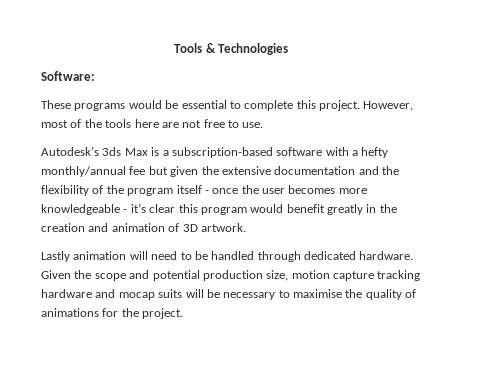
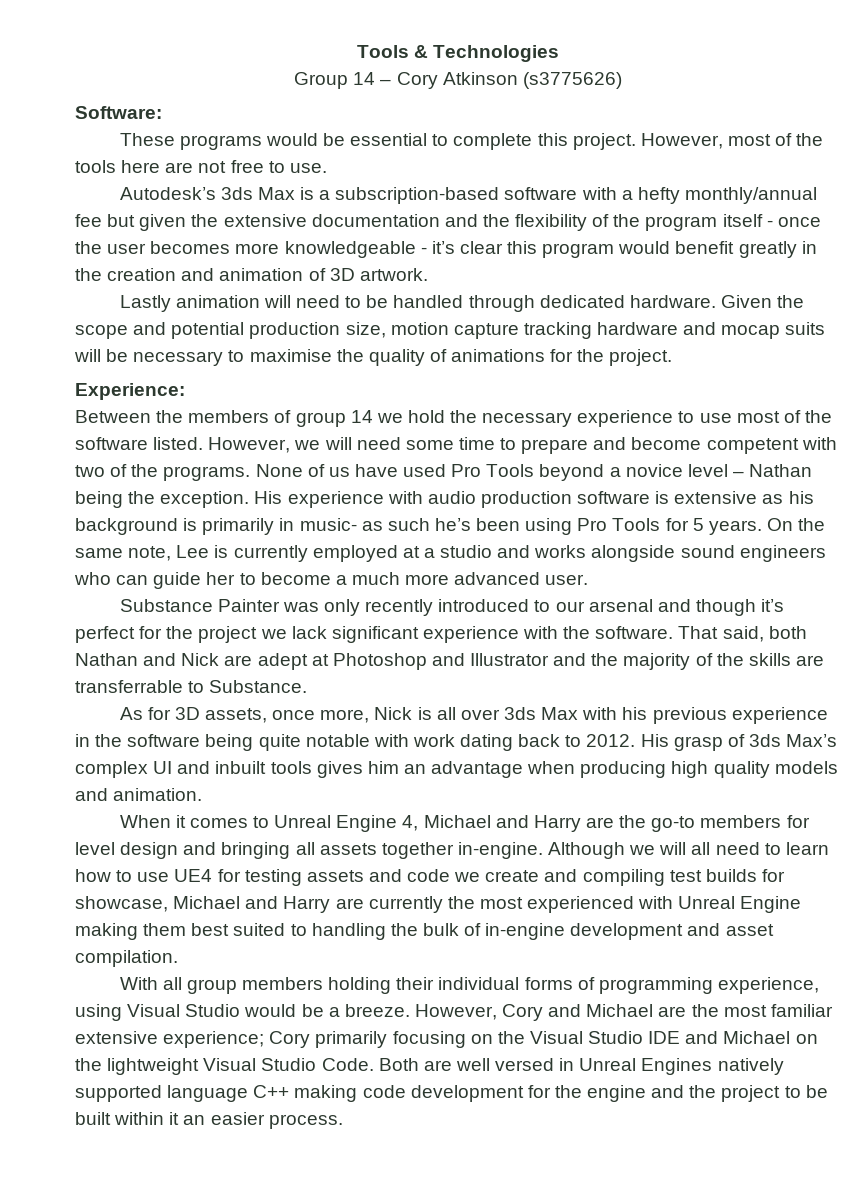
+ Group 14 – Cory Atkinson (s3775626)
+ Experience:
+ Between the members of group 14 we hold the necessary experience to use most of the software listed. However, we will need some time to prepare and become competent with two of the programs. None of us have used Pro Tools beyond a novice level – Nathan being the exception. His experience with audio production software is extensive as his background is primarily in music- as such he’s been using Pro Tools for 5 years. On the same note, Lee is currently employed at a studio and works alongside sound engineers who can guide her to become a much more advanced user.
+ Substance Painter was only recently introduced to our arsenal and though it’s perfect for the project we lack significant experience with the software. That said, both Nathan and Nick are adept at Photoshop and Illustrator and the majority of the skills are transferrable to Substance.
+ As for 3D assets, once more, Nick is all over 3ds Max with his previous experience in the software being quite notable with work dating back to 2012. His grasp of 3ds Max’s complex UI and inbuilt tools gives him an advantage when producing high quality models and animation.
+ When it comes to Unreal Engine 4, Michael and Harry are the go-to members for level design and bringing all assets together in-engine. Although we will all need to learn how to use UE4 for testing assets and code we create and compiling test builds for showcase, Michael and Harry are currently the most experienced with Unreal Engine making them best suited to handling the bulk of in-engine development and asset compilation.
+ With all group members holding their individual forms of programming experience, using Visual Studio would be a breeze. However, Cory and Michael are the most familiar extensive experience; Cory primarily focusing on the Visual Studio IDE and Michael on the lightweight Visual Studio Code. Both are well versed in Unreal Engines natively supported language C++ making code development for the engine and the project to be built within it an easier process.

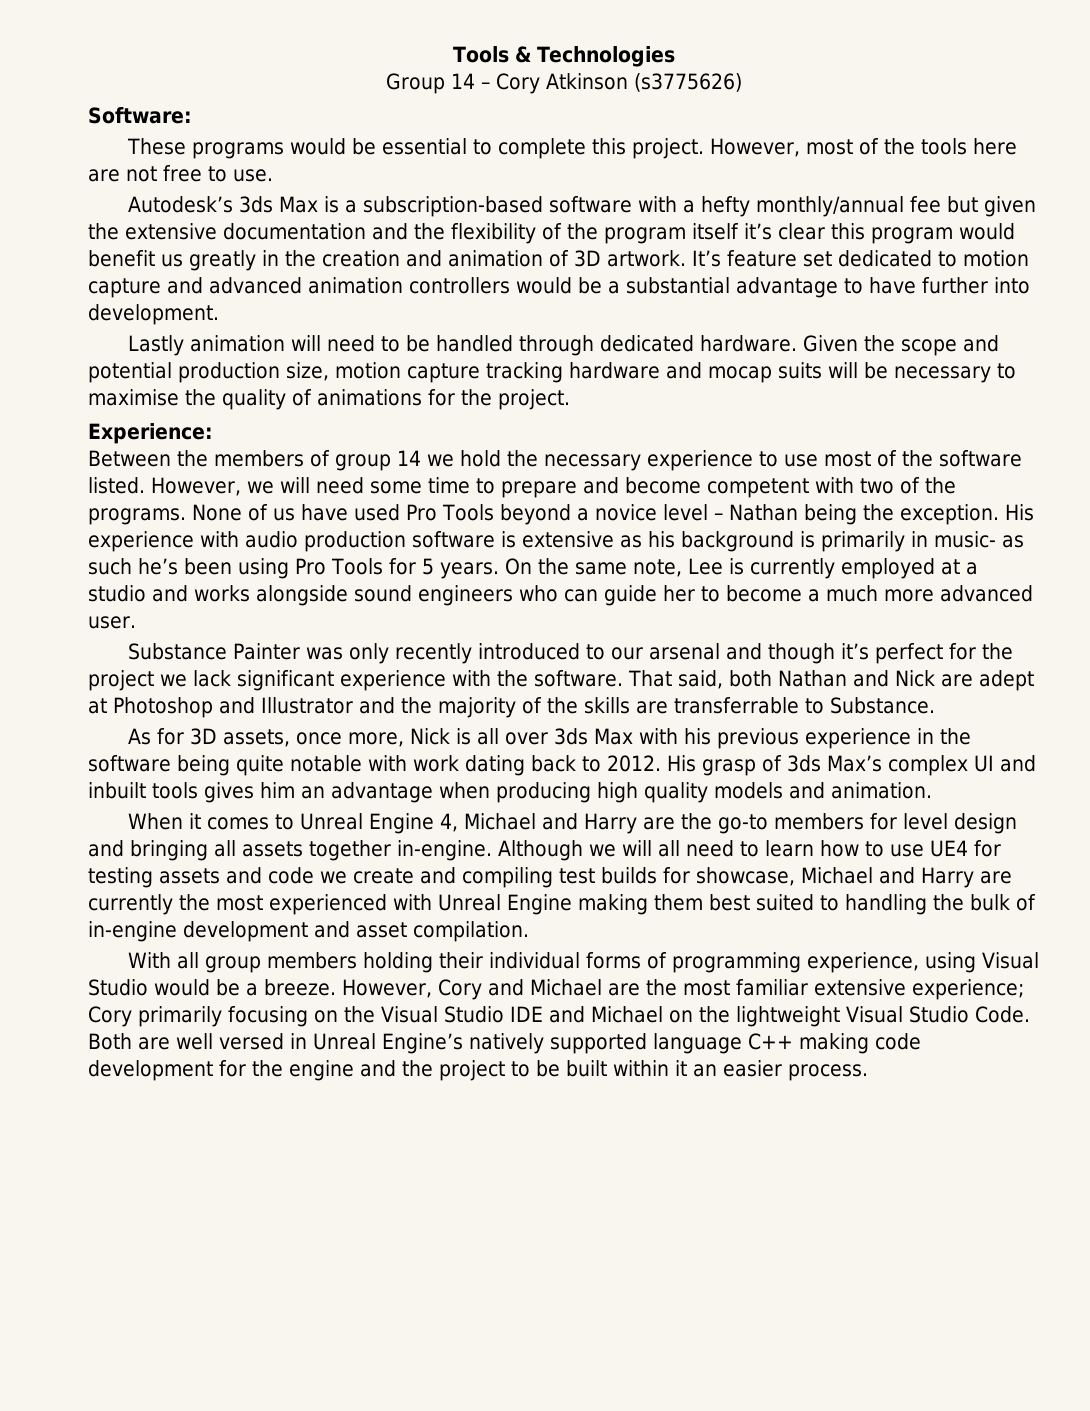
- Autodesk’s 3ds Max is a subscription-based software with a hefty monthly/annual fee but given the extensive documentation and the flexibility of the program itself - once the user becomes more knowledgeable - it’s clear this program would benefit greatly in the creation and animation of 3D artwork.
+ Autodesk’s 3ds Max is a subscription-based software with a hefty monthly/annual fee but given the extensive documentation and the flexibility of the program itself it’s clear this program would benefit us greatly in the creation and animation of 3D artwork. It’s feature set dedicated to motion capture and advanced animation controllers would be a substantial advantage to have further into development.
- Both are well versed in Unreal Engines natively supported language C++ making code development for the engine and the project to be built within it an easier process.
+ Both are well versed in Unreal Engine’s natively supported language C++ making code development for the engine and the project to be built within it an easier process.

